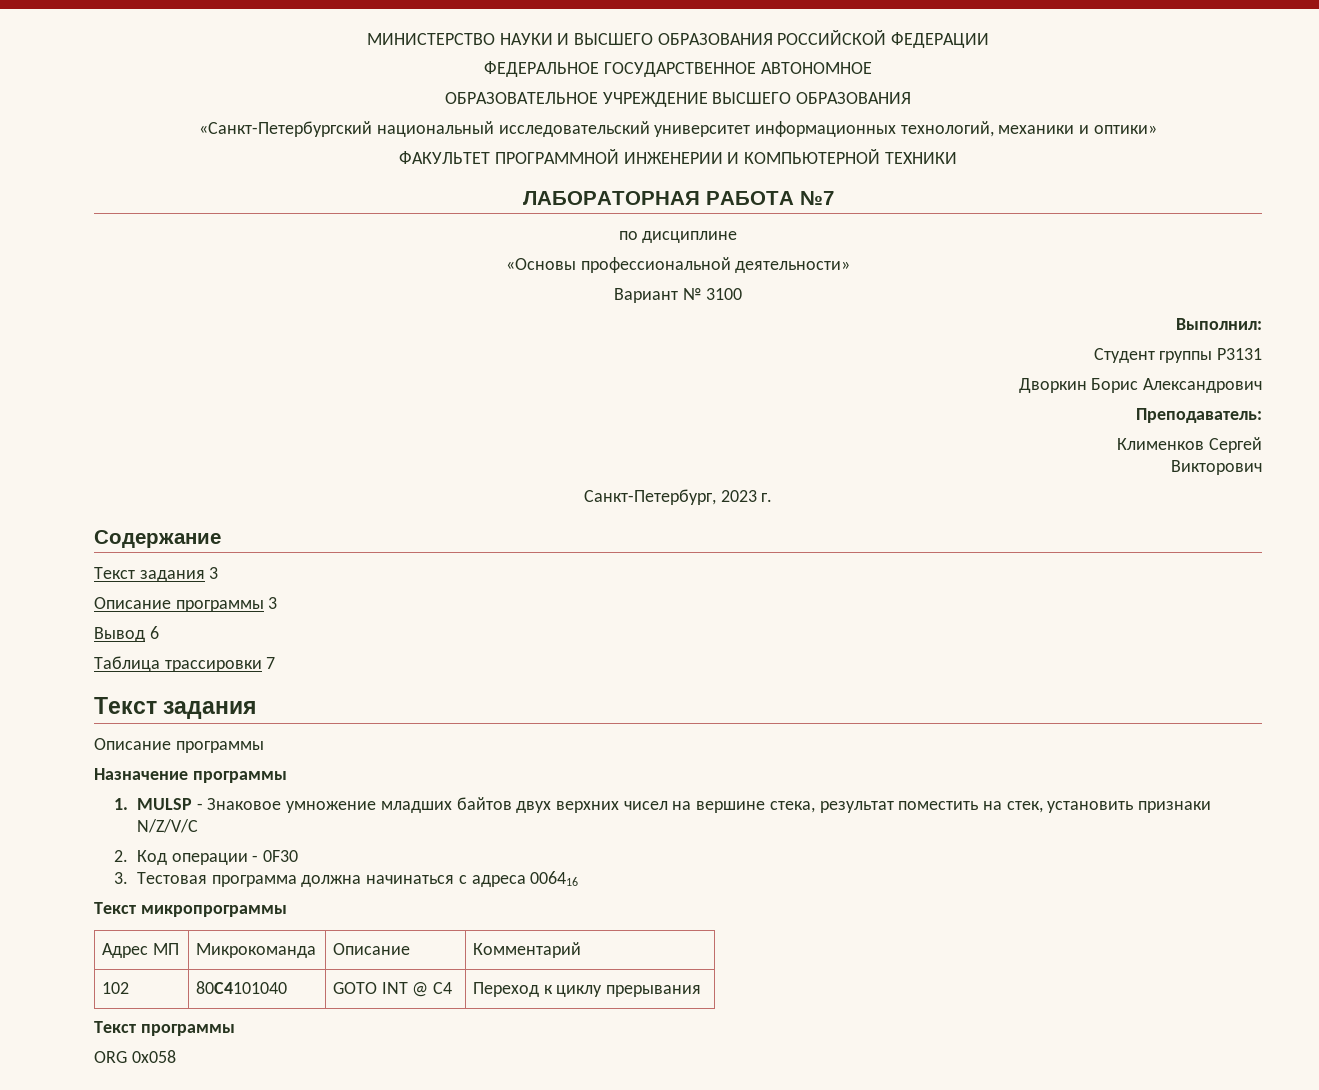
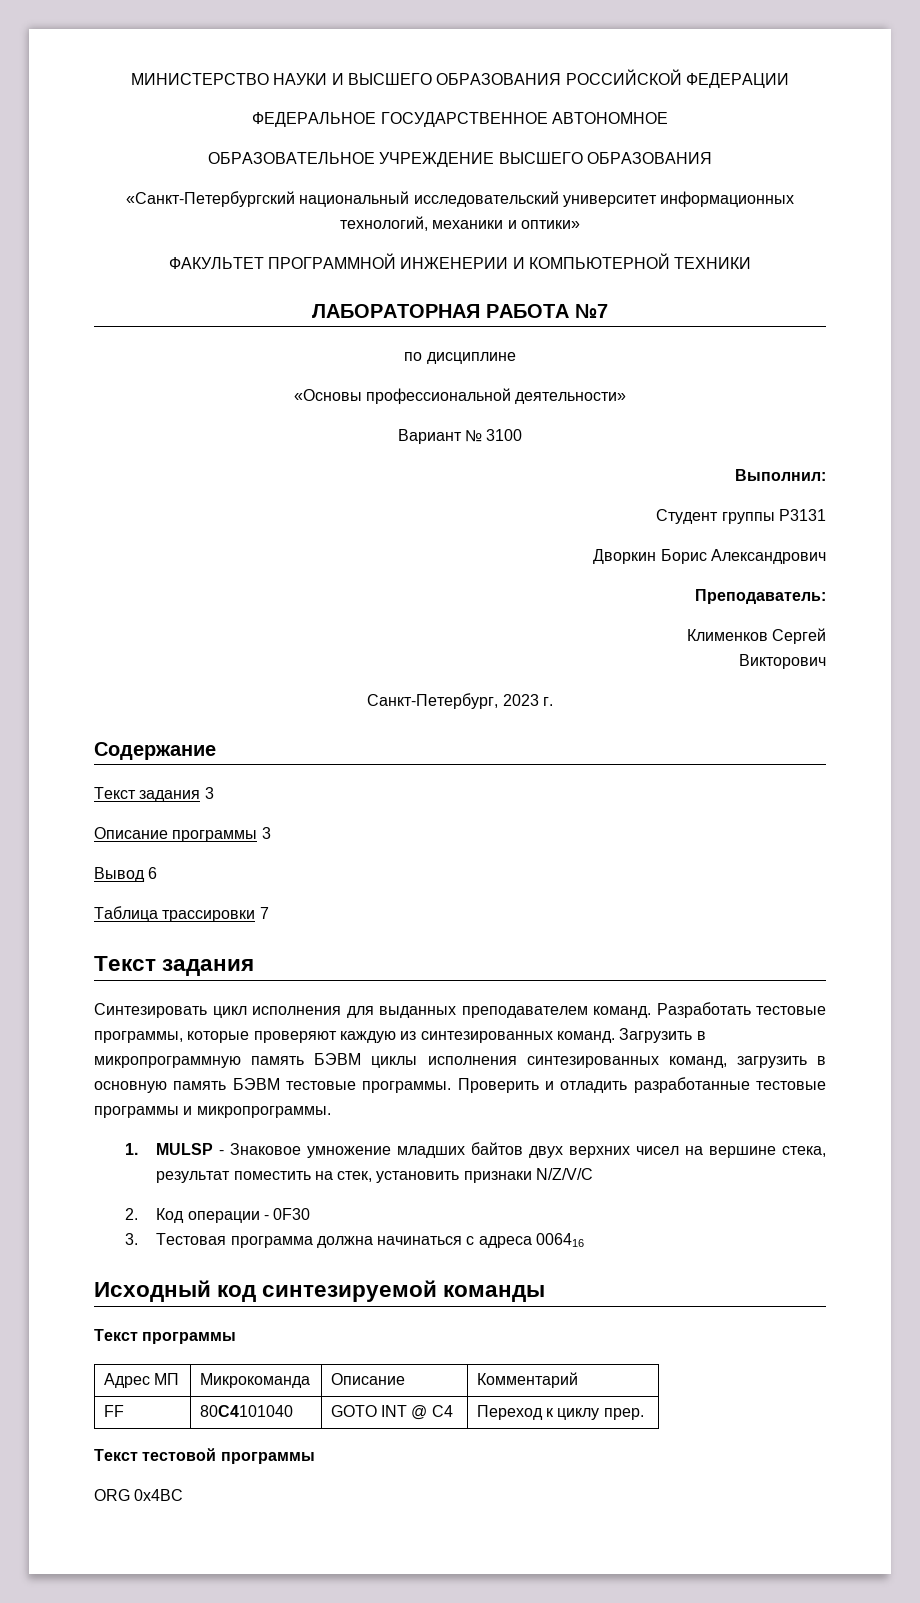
  Таблица трассировки 7
  Текст задания
- Описание программы
- Назначение программы
+ Синтезировать цикл исполнения для выданных преподавателем команд. Разработать тестовые программы, которые проверяют каждую из синтезированных команд. Загрузить в микропрограммную память БЭВМ циклы исполнения синтезированных команд, загрузить в основную память БЭВМ тестовые программы. Проверить и отладить разработанные тестовые программы и микропрограммы.
- Текст микропрограммы
+ Исходный код синтезируемой команды
+ Текст программы
- 102 | 80C4101040 | GOTO INT @ C4 | Переход к циклу прерывания
- Текст программы
+ FF | 80C4101040 | GOTO INT @ C4 | Переход к циклу прер.
+ Текст тестовой программы
- ORG 0x058
+ ORG 0x4BC

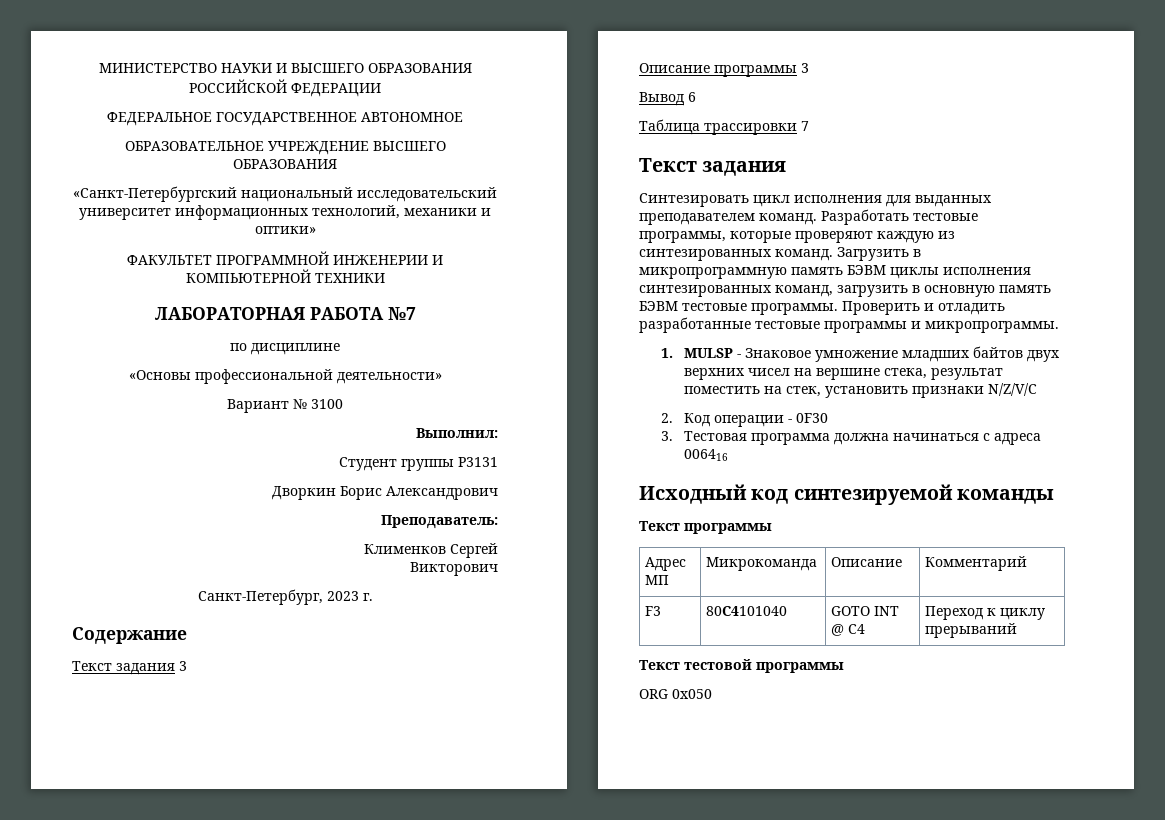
- FF | 80C4101040 | GOTO INT @ C4 | Переход к циклу прер.
+ F3 | 80C4101040 | GOTO INT @ C4 | Переход к циклу прерываний
- ORG 0x4BC
+ ORG 0x050

